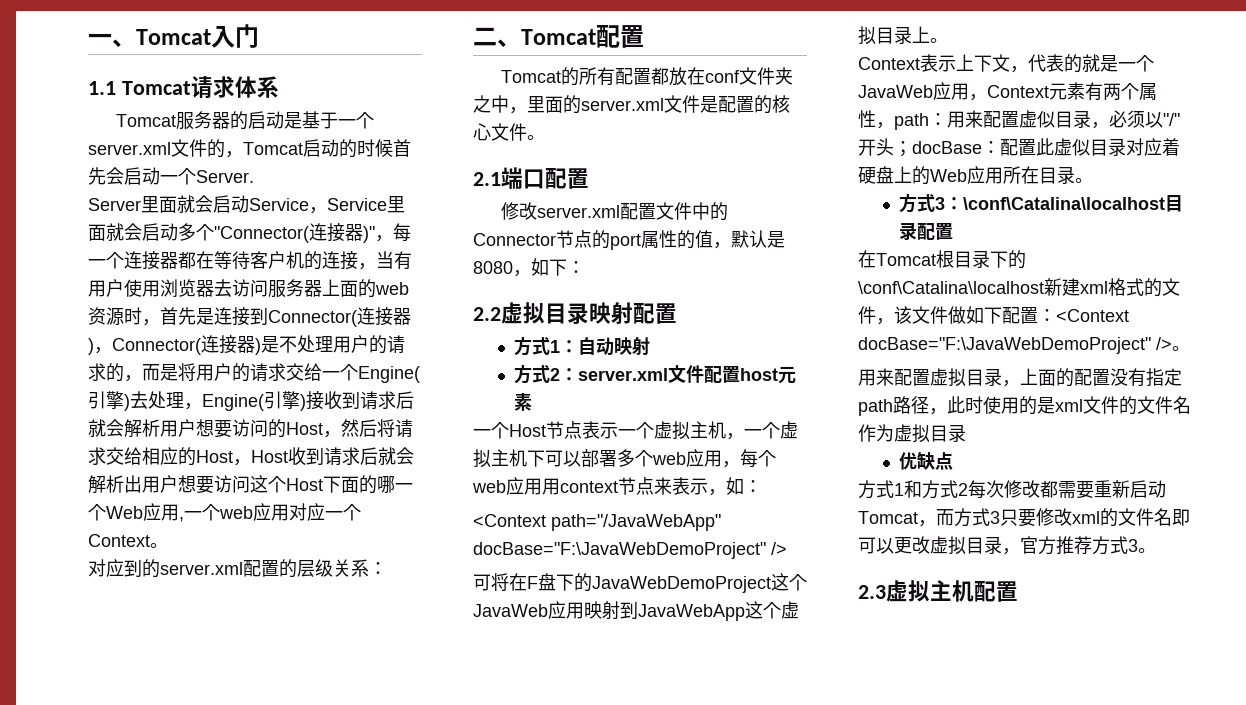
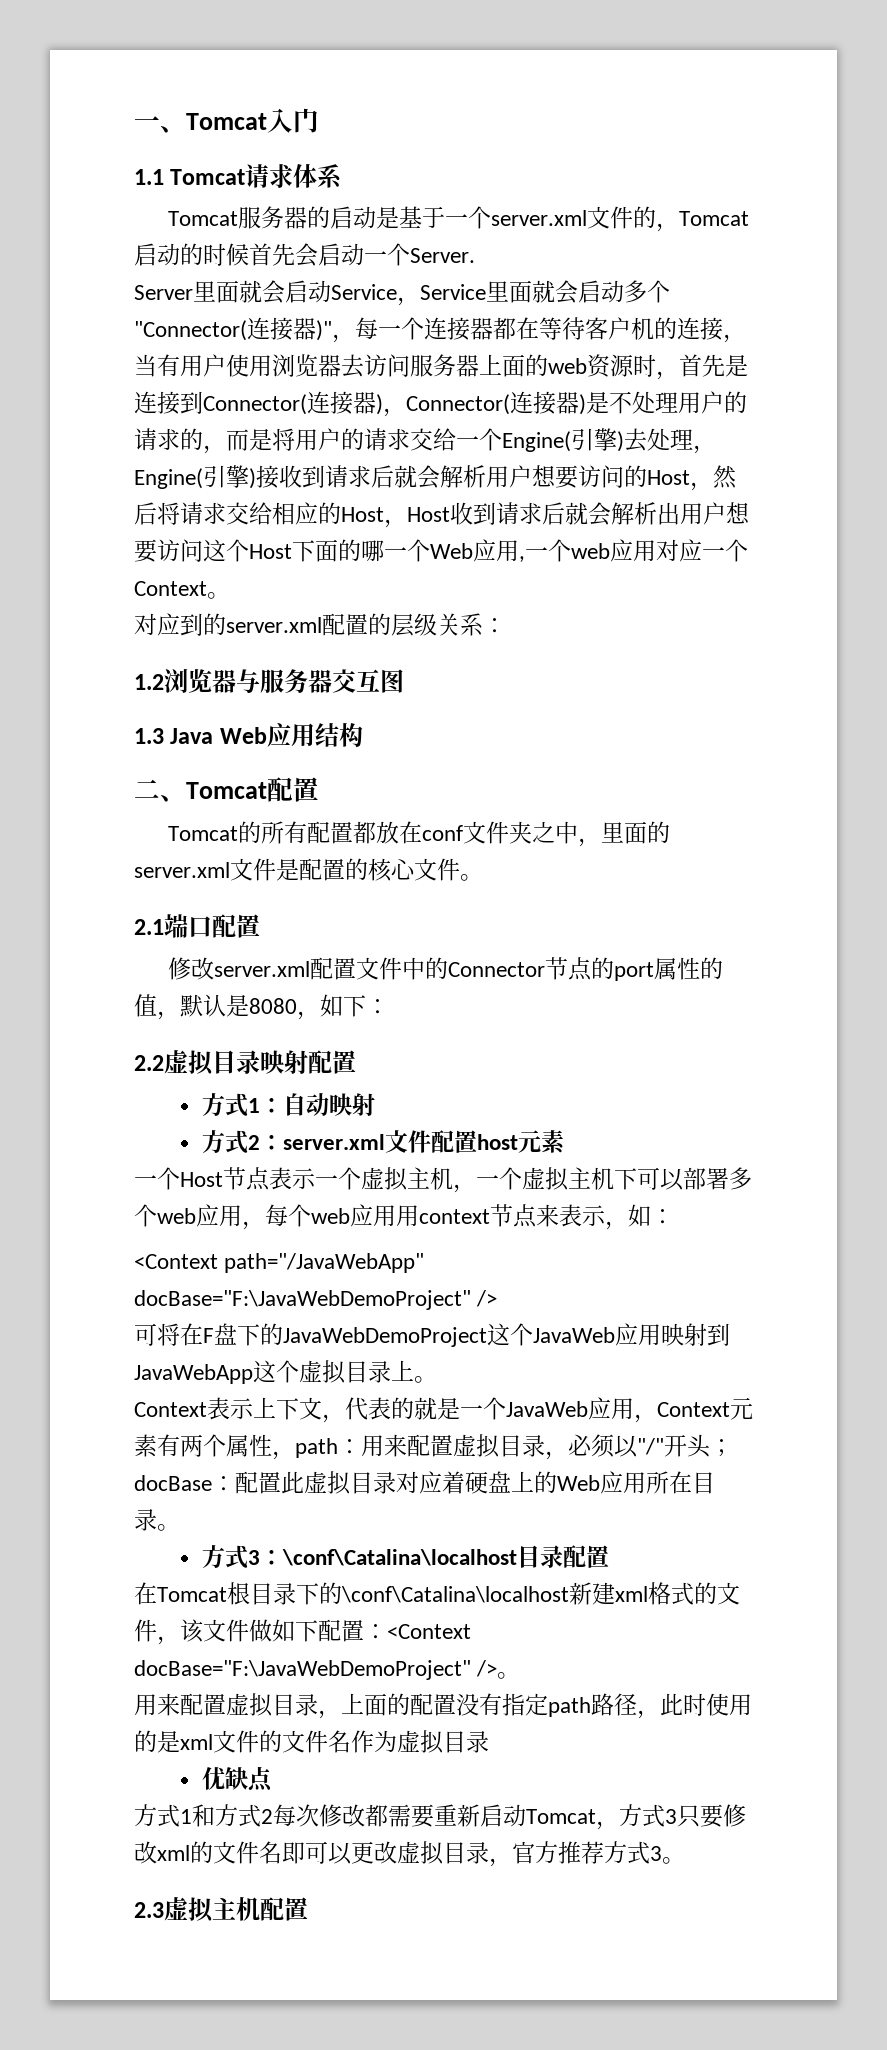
+ 1.2浏览器与服务器交互图
+ 1.3 Java Web应用结构
- Context表示上下文，代表的就是一个JavaWeb应用，Context元素有两个属性，path：用来配置虚似目录，必须以"/"开头；docBase：配置此虚似目录对应着硬盘上的Web应用所在目录。
+ Context表示上下文，代表的就是一个JavaWeb应用，Context元素有两个属性，path：用来配置虚拟目录，必须以"/"开头；docBase：配置此虚拟目录对应着硬盘上的Web应用所在目录。
- 方式1和方式2每次修改都需要重新启动Tomcat，而方式3只要修改xml的文件名即可以更改虚拟目录，官方推荐方式3。
+ 方式1和方式2每次修改都需要重新启动Tomcat，方式3只要修改xml的文件名即可以更改虚拟目录，官方推荐方式3。

